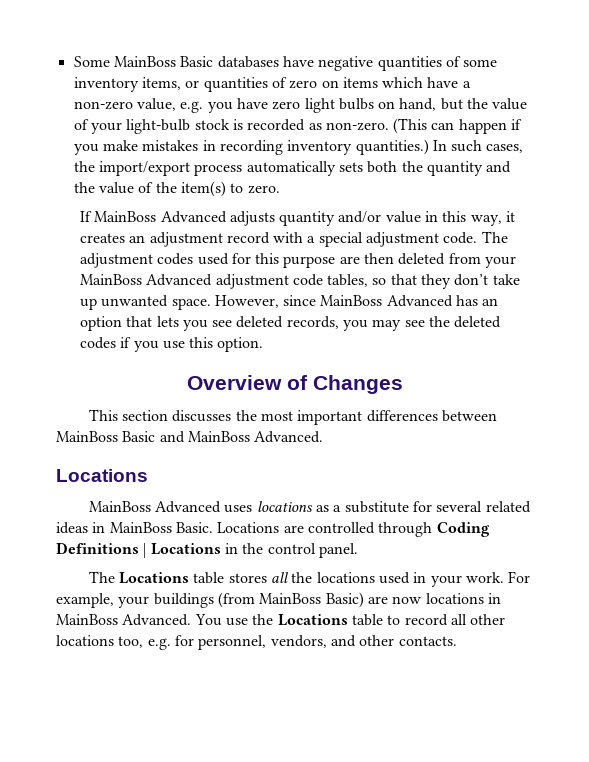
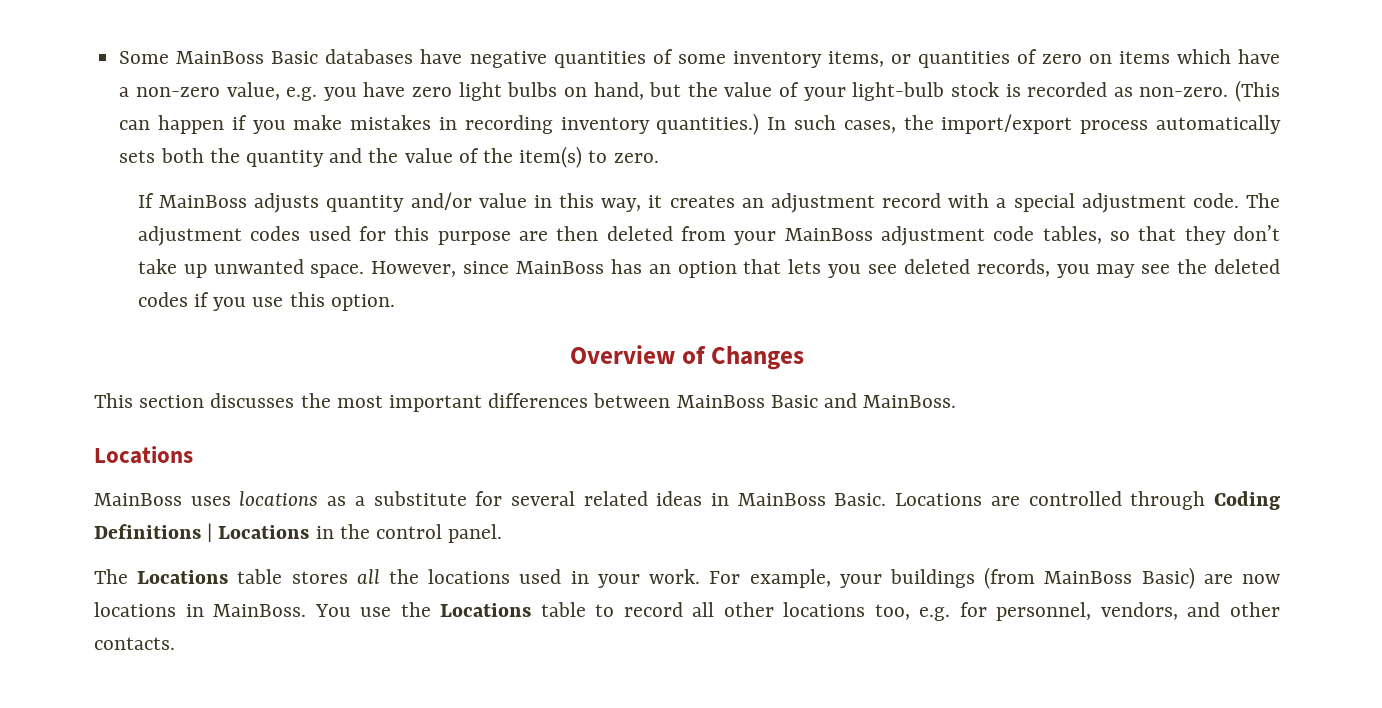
- If MainBoss Advanced adjusts quantity and/or value in this way, it creates an adjustment record with a special adjustment code.
+ If MainBoss adjusts quantity and/or value in this way, it creates an adjustment record with a special adjustment code.
- The adjustment codes used for this purpose are then deleted from your MainBoss Advanced adjustment code tables, so that they don’t take up unwanted space.
+ The adjustment codes used for this purpose are then deleted from your MainBoss adjustment code tables, so that they don’t take up unwanted space.
- However, since MainBoss Advanced has an option that lets you see deleted records, you may see the deleted codes if you use this option.
+ However, since MainBoss has an option that lets you see deleted records, you may see the deleted codes if you use this option.
- This section discusses the most important differences between MainBoss Basic and MainBoss Advanced.
+ This section discusses the most important differences between MainBoss Basic and MainBoss.
- MainBoss Advanced uses locations as a substitute for several related ideas in MainBoss Basic.
+ MainBoss uses locations as a substitute for several related ideas in MainBoss Basic.
- For example, your buildings (from MainBoss Basic) are now locations in MainBoss Advanced.
+ For example, your buildings (from MainBoss Basic) are now locations in MainBoss.

